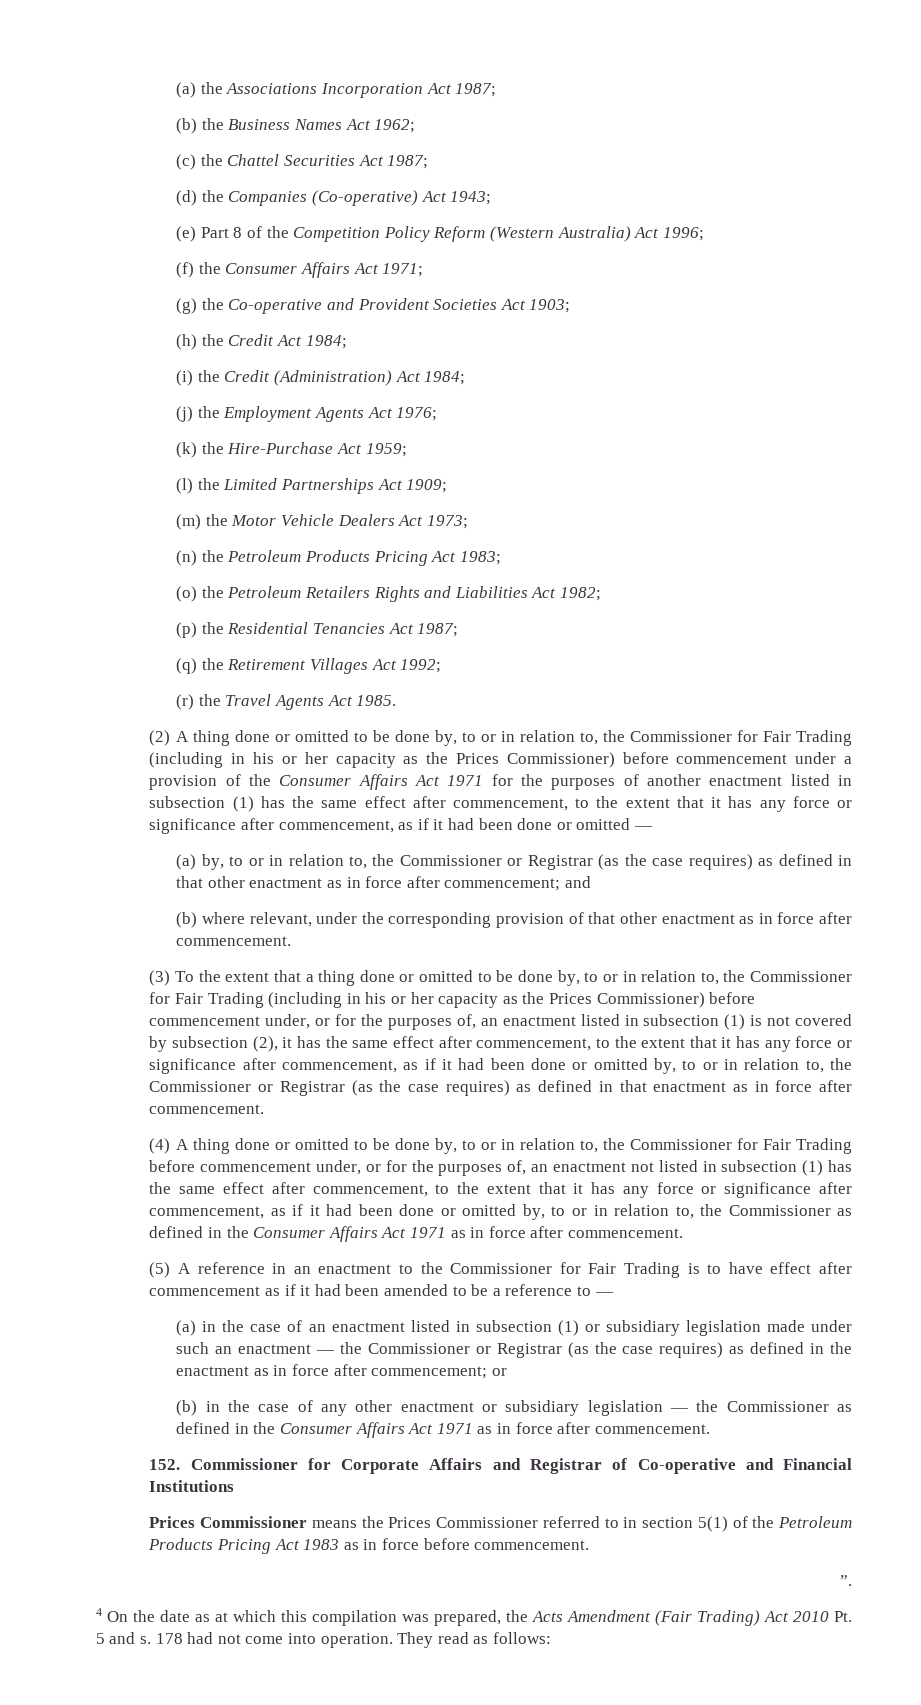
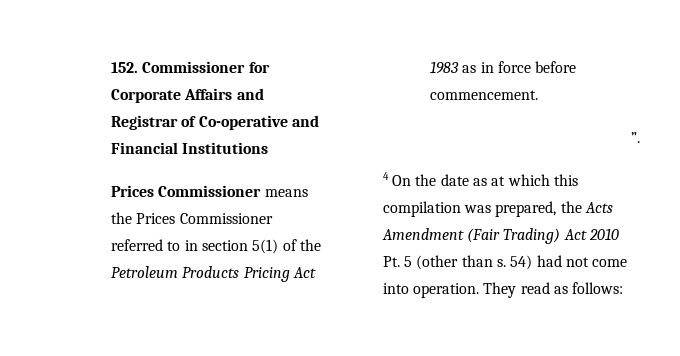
- (a) the Associations Incorporation Act 1987;
- (b) the Business Names Act 1962;
- (c) the Chattel Securities Act 1987;
- (d) the Companies (Co-operative) Act 1943;
- (e) Part 8 of the Competition Policy Reform (Western Australia) Act 1996;
- (f) the Consumer Affairs Act 1971;
- (g) the Co-operative and Provident Societies Act 1903;
- (h) the Credit Act 1984;
- (i) the Credit (Administration) Act 1984;
- (j) the Employment Agents Act 1976;
- (k) the Hire-Purchase Act 1959;
- (l) the Limited Partnerships Act 1909;
- (m) the Motor Vehicle Dealers Act 1973;
- (n) the Petroleum Products Pricing Act 1983;
- (o) the Petroleum Retailers Rights and Liabilities Act 1982;
- (p) the Residential Tenancies Act 1987;
- (q) the Retirement Villages Act 1992;
- (r) the Travel Agents Act 1985.
- (2) A thing done or omitted to be done by, to or in relation to, the Commissioner for Fair Trading (including in his or her capacity as the Prices Commissioner) before commencement under a provision of the Consumer Affairs Act 1971 for the purposes of another enactment listed in subsection (1) has the same effect after commencement, to the extent that it has any force or significance after commencement, as if it had been done or omitted —
- (a) by, to or in relation to, the Commissioner or Registrar (as the case requires) as defined in that other enactment as in force after commencement; and
- (b) where relevant, under the corresponding provision of that other enactment as in force after commencement.
- (3) To the extent that a thing done or omitted to be done by, to or in relation to, the Commissioner for Fair Trading (including in his or her capacity as the Prices Commissioner) before commencement under, or for the purposes of, an enactment listed in subsection (1) is not covered by subsection (2), it has the same effect after commencement, to the extent that it has any force or significance after commencement, as if it had been done or omitted by, to or in relation to, the Commissioner or Registrar (as the case requires) as defined in that enactment as in force after commencement.
- (4) A thing done or omitted to be done by, to or in relation to, the Commissioner for Fair Trading before commencement under, or for the purposes of, an enactment not listed in subsection (1) has the same effect after commencement, to the extent that it has any force or significance after commencement, as if it had been done or omitted by, to or in relation to, the Commissioner as defined in the Consumer Affairs Act 1971 as in force after commencement.
- (5) A reference in an enactment to the Commissioner for Fair Trading is to have effect after commencement as if it had been amended to be a reference to —
- (a) in the case of an enactment listed in subsection (1) or subsidiary legislation made under such an enactment — the Commissioner or Registrar (as the case requires) as defined in the enactment as in force after commencement; or
- (b) in the case of any other enactment or subsidiary legislation — the Commissioner as defined in the Consumer Affairs Act 1971 as in force after commencement.
- 4 On the date as at which this compilation was prepared, the Acts Amendment (Fair Trading) Act 2010 Pt. 5 and s. 178 had not come into operation.
+ 4 On the date as at which this compilation was prepared, the Acts Amendment (Fair Trading) Act 2010 Pt. 5 (other than s. 54) had not come into operation.

